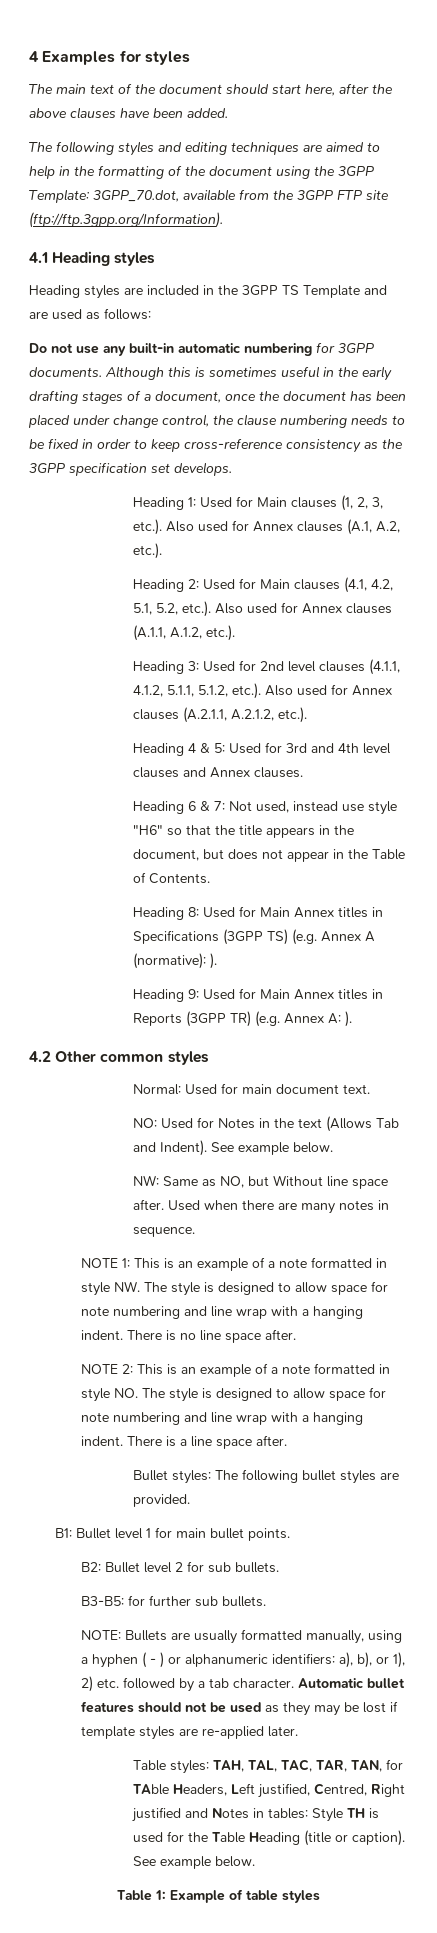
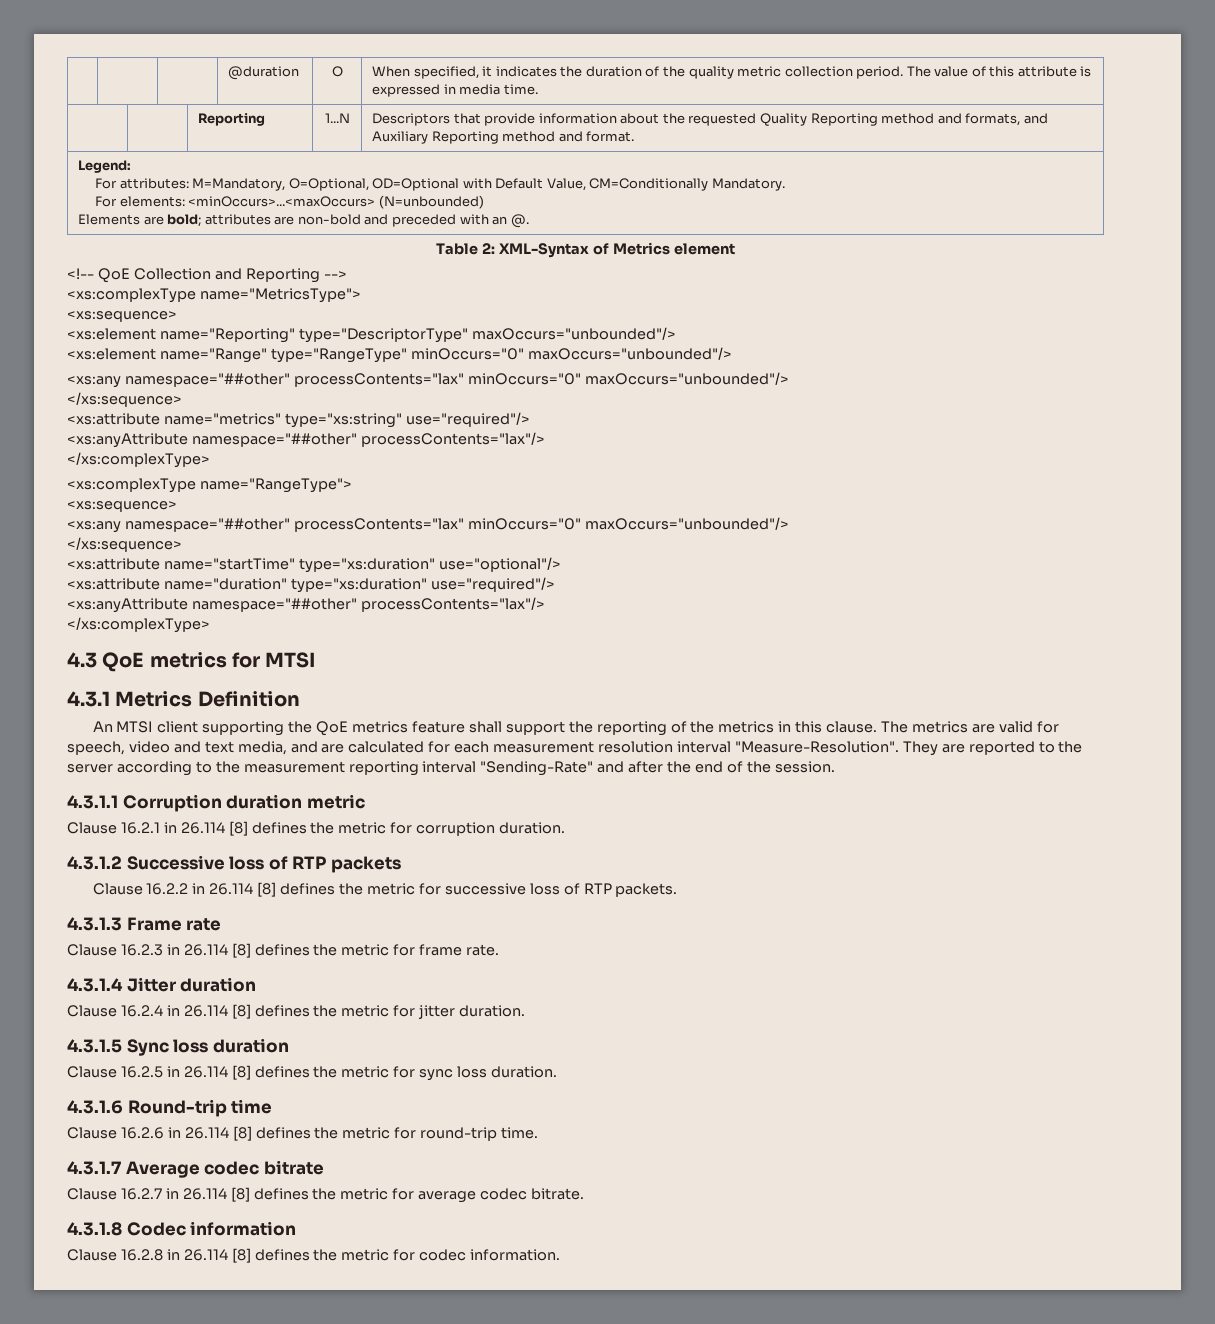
- 4 Examples for styles
- The main text of the document should start here, after the above clauses have been added.
- The following styles and editing techniques are aimed to help in the formatting of the document using the 3GPP Template: 3GPP_70.dot, available from the 3GPP FTP site (ftp://ftp.3gpp.org/Information).
- 4.1 Heading styles
- Heading styles are included in the 3GPP TS Template and are used as follows:
- Do not use any built-in automatic numbering for 3GPP documents. Although this is sometimes useful in the early drafting stages of a document, once the document has been placed under change control, the clause numbering needs to be fixed in order to keep cross-reference consistency as the 3GPP specification set develops.
- Heading 1: Used for Main clauses (1, 2, 3, etc.). Also used for Annex clauses (A.1, A.2, etc.).
- Heading 2: Used for Main clauses (4.1, 4.2, 5.1, 5.2, etc.). Also used for Annex clauses (A.1.1, A.1.2, etc.).
- Heading 3: Used for 2nd level clauses (4.1.1, 4.1.2, 5.1.1, 5.1.2, etc.). Also used for Annex clauses (A.2.1.1, A.2.1.2, etc.).
- Heading 4 & 5: Used for 3rd and 4th level clauses and Annex clauses.
- Heading 6 & 7: Not used, instead use style "H6" so that the title appears in the document, but does not appear in the Table of Contents.
- Heading 8: Used for Main Annex titles in Specifications (3GPP TS) (e.g. Annex A (normative): ).
- Heading 9: Used for Main Annex titles in Reports (3GPP TR) (e.g. Annex A: ).
- 4.2 Other common styles
- Normal: Used for main document text.
- NO: Used for Notes in the text (Allows Tab and Indent). See example below.
- NW: Same as NO, but Without line space after. Used when there are many notes in sequence.
- NOTE 1: This is an example of a note formatted in style NW. The style is designed to allow space for note numbering and line wrap with a hanging indent. There is no line space after.
- NOTE 2: This is an example of a note formatted in style NO. The style is designed to allow space for note numbering and line wrap with a hanging indent. There is a line space after.
- Bullet styles: The following bullet styles are provided.
- B1: Bullet level 1 for main bullet points.
- B2: Bullet level 2 for sub bullets.
- B3-B5: for further sub bullets.
- NOTE: Bullets are usually formatted manually, using a hyphen ( - ) or alphanumeric identifiers: a), b), or 1), 2) etc. followed by a tab character. Automatic bullet features should not be used as they may be lost if template styles are re-applied later.
- Table styles: TAH, TAL, TAC, TAR, TAN, for TAble Headers, Left justified, Centred, Right justified and Notes in tables: Style TH is used for the Table Heading (title or caption). See example below.
- Table 1: Example of table styles
+ | | | @duration | O | When specified, it indicates the duration of the quality metric collection period. The value of this attribute is expressed in media time.
+ | | Reporting | 1...N | Descriptors that provide information about the requested Quality Reporting method and formats, and Auxiliary Reporting method and format.
+ Legend:
+ For attributes: M=Mandatory, O=Optional, OD=Optional with Default Value, CM=Conditionally Mandatory.
+ For elements: <minOccurs>...<maxOccurs> (N=unbounded)
+ Elements are bold; attributes are non-bold and preceded with an @.
+ Table 2: XML-Syntax of Metrics element
+ <!-- QoE Collection and Reporting -->
+ <xs:complexType name="MetricsType">
+ <xs:sequence>
+ <xs:element name="Reporting" type="DescriptorType" maxOccurs="unbounded"/>
+ <xs:element name="Range" type="RangeType" minOccurs="0" maxOccurs="unbounded"/>
+ <xs:any namespace="##other" processContents="lax" minOccurs="0" maxOccurs="unbounded"/>
+ </xs:sequence>
+ <xs:attribute name="metrics" type="xs:string" use="required"/>
+ <xs:anyAttribute namespace="##other" processContents="lax"/>
+ </xs:complexType>
+ <xs:complexType name="RangeType">
+ <xs:sequence>
+ <xs:any namespace="##other" processContents="lax" minOccurs="0" maxOccurs="unbounded"/>
+ </xs:sequence>
+ <xs:attribute name="startTime" type="xs:duration" use="optional"/>
+ <xs:attribute name="duration" type="xs:duration" use="required"/>
+ <xs:anyAttribute namespace="##other" processContents="lax"/>
+ </xs:complexType>
+ 4.3 QoE metrics for MTSI
+ 4.3.1 Metrics Definition
+ An MTSI client supporting the QoE metrics feature shall support the reporting of the metrics in this clause. The metrics are valid for speech, video and text media, and are calculated for each measurement resolution interval "Measure-Resolution". They are reported to the server according to the measurement reporting interval "Sending-Rate" and after the end of the session.
+ 4.3.1.1 Corruption duration metric
+ Clause 16.2.1 in 26.114 [8] defines the metric for corruption duration.
+ 4.3.1.2 Successive loss of RTP packets
+ Clause 16.2.2 in 26.114 [8] defines the metric for successive loss of RTP packets.
+ 4.3.1.3 Frame rate
+ Clause 16.2.3 in 26.114 [8] defines the metric for frame rate.
+ 4.3.1.4 Jitter duration
+ Clause 16.2.4 in 26.114 [8] defines the metric for jitter duration.
+ 4.3.1.5 Sync loss duration
+ Clause 16.2.5 in 26.114 [8] defines the metric for sync loss duration.
+ 4.3.1.6 Round-trip time
+ Clause 16.2.6 in 26.114 [8] defines the metric for round-trip time.
+ 4.3.1.7 Average codec bitrate
+ Clause 16.2.7 in 26.114 [8] defines the metric for average codec bitrate.
+ 4.3.1.8 Codec information
+ Clause 16.2.8 in 26.114 [8] defines the metric for codec information.

